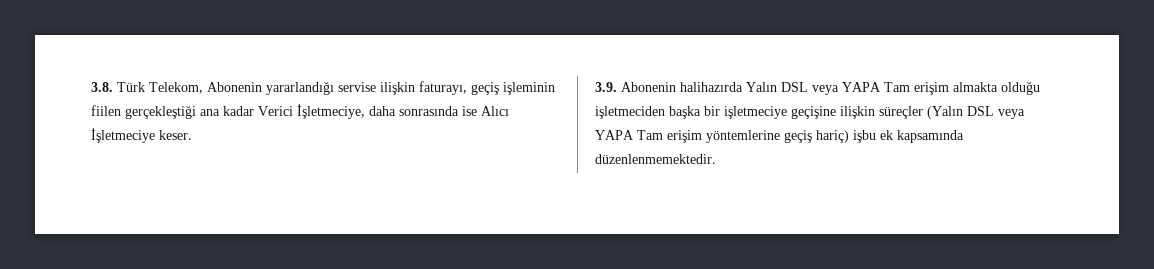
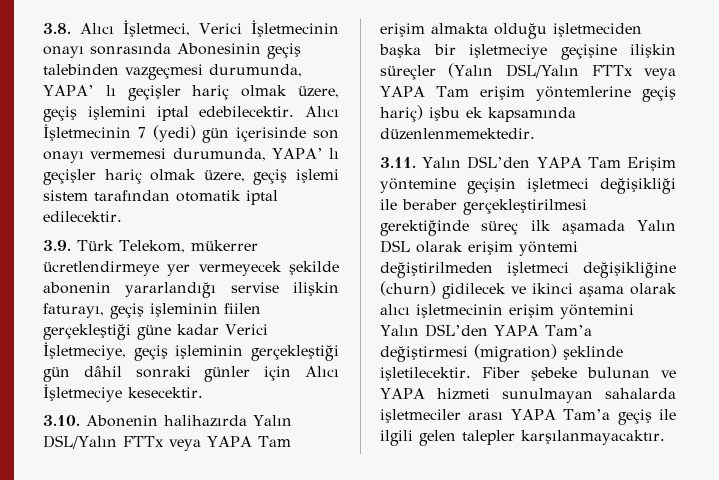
- 3.8. Türk Telekom, Abonenin yararlandığı servise ilişkin faturayı, geçiş işleminin fiilen gerçekleştiği ana kadar Verici İşletmeciye, daha sonrasında ise Alıcı İşletmeciye keser.
- 3.9. Abonenin halihazırda Yalın DSL veya YAPA Tam erişim almakta olduğu işletmeciden başka bir işletmeciye geçişine ilişkin süreçler (Yalın DSL veya YAPA Tam erişim yöntemlerine geçiş hariç) işbu ek kapsamında düzenlenmemektedir.
+ 3.8. Alıcı İşletmeci, Verici İşletmecinin onayı sonrasında Abonesinin geçiş talebinden vazgeçmesi durumunda, YAPA’ lı geçişler hariç olmak üzere, geçiş işlemini iptal edebilecektir. Alıcı İşletmecinin 7 (yedi) gün içerisinde son onayı vermemesi durumunda, YAPA’ lı geçişler hariç olmak üzere, geçiş işlemi sistem tarafından otomatik iptal edilecektir.
+ 3.9. Türk Telekom, mükerrer ücretlendirmeye yer vermeyecek şekilde abonenin yararlandığı servise ilişkin faturayı, geçiş işleminin fiilen gerçekleştiği güne kadar Verici İşletmeciye, geçiş işleminin gerçekleştiği gün dâhil sonraki günler için Alıcı İşletmeciye kesecektir.
+ 3.10. Abonenin halihazırda Yalın DSL/Yalın FTTx veya YAPA Tam erişim almakta olduğu işletmeciden başka bir işletmeciye geçişine ilişkin süreçler (Yalın DSL/Yalın FTTx veya YAPA Tam erişim yöntemlerine geçiş hariç) işbu ek kapsamında düzenlenmemektedir.
+ 3.11. Yalın DSL’den YAPA Tam Erişim yöntemine geçişin işletmeci değişikliği ile beraber gerçekleştirilmesi gerektiğinde süreç ilk aşamada Yalın DSL olarak erişim yöntemi değiştirilmeden işletmeci değişikliğine (churn) gidilecek ve ikinci aşama olarak alıcı işletmecinin erişim yöntemini Yalın DSL’den YAPA Tam’a değiştirmesi (migration) şeklinde işletilecektir. Fiber şebeke bulunan ve YAPA hizmeti sunulmayan sahalarda işletmeciler arası YAPA Tam’a geçiş ile ilgili gelen talepler karşılanmayacaktır.

